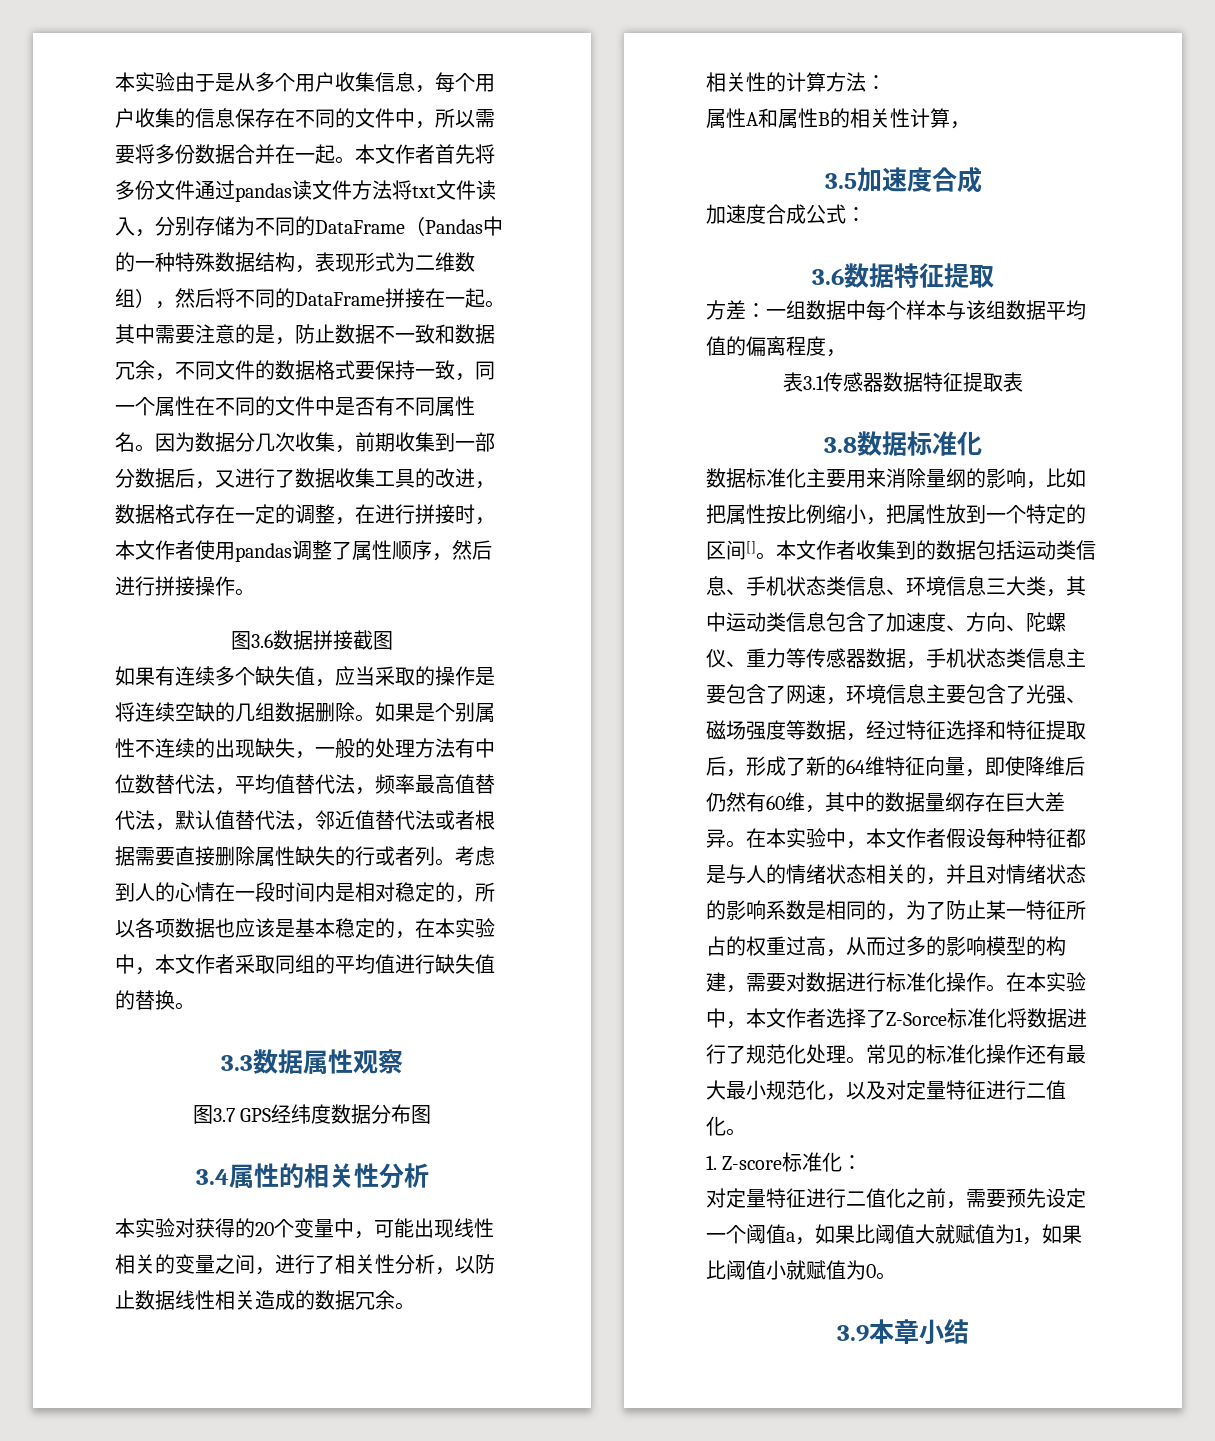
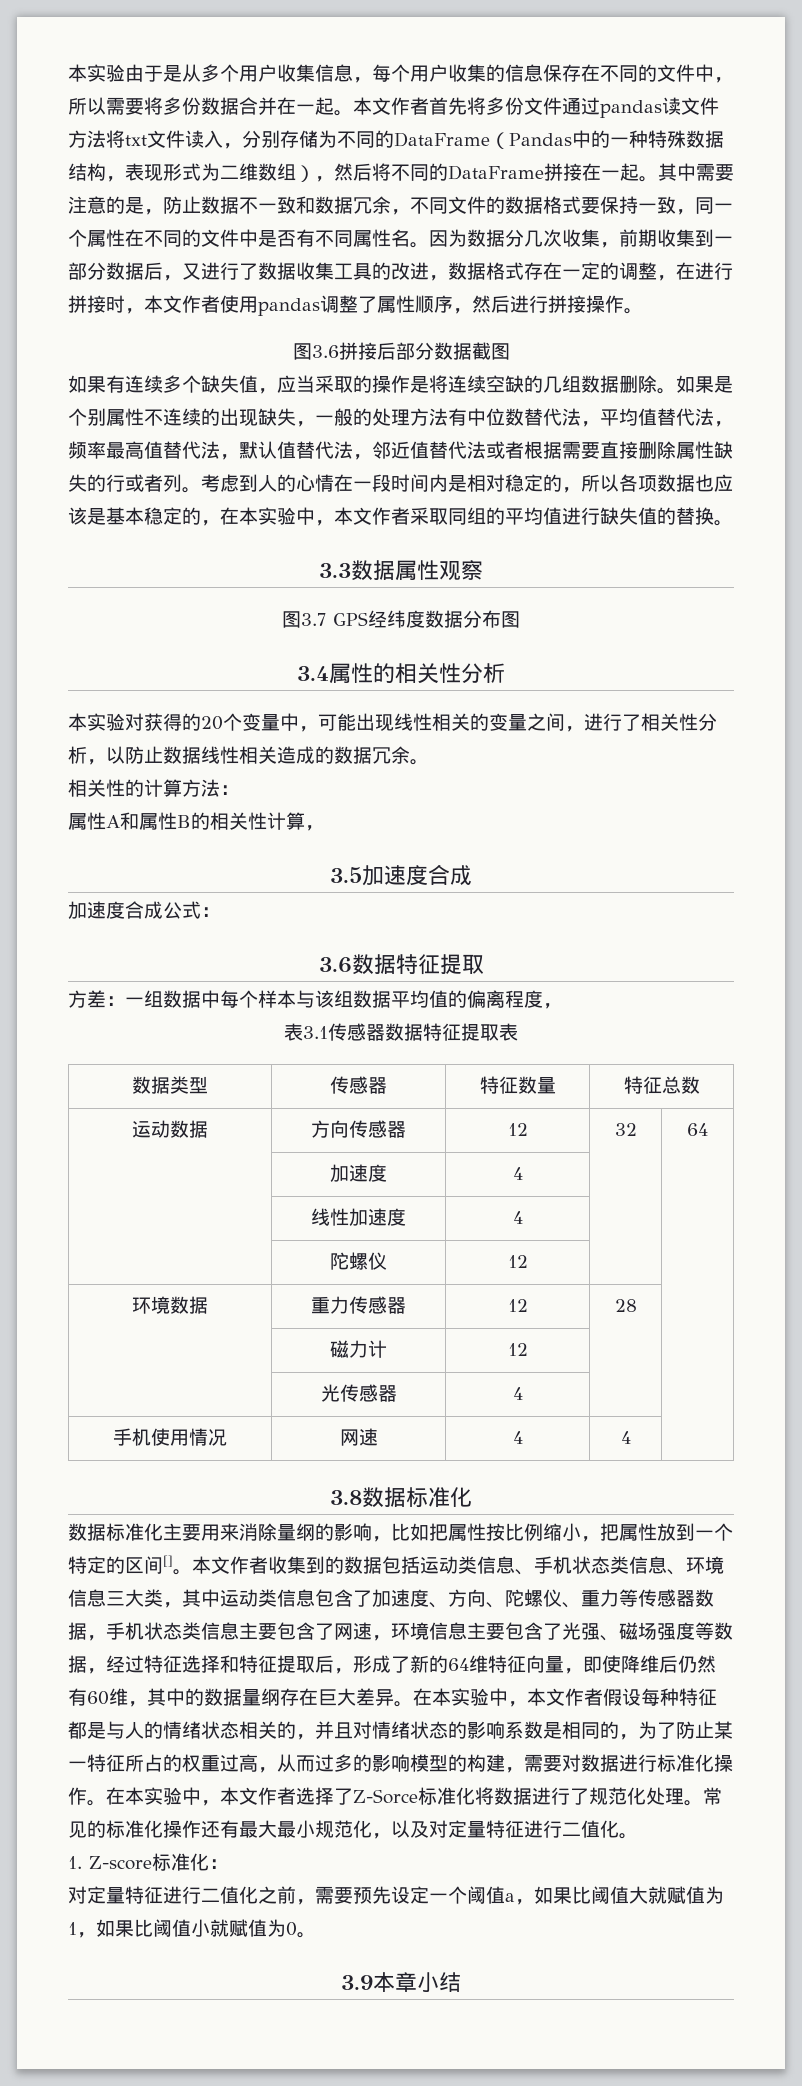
- 图3.6数据拼接截图
+ 图3.6拼接后部分数据截图
+ 数据类型 | 传感器 | 特征数量 | 特征总数
+ 运动数据 | 方向传感器 | 12 | 32 | 64
+ | 加速度 | 4 | |
+ | 线性加速度 | 4 | |
+ | 陀螺仪 | 12 | |
+ 环境数据 | 重力传感器 | 12 | 28 |
+ | 磁力计 | 12 | |
+ | 光传感器 | 4 | |
+ 手机使用情况 | 网速 | 4 | 4 |

